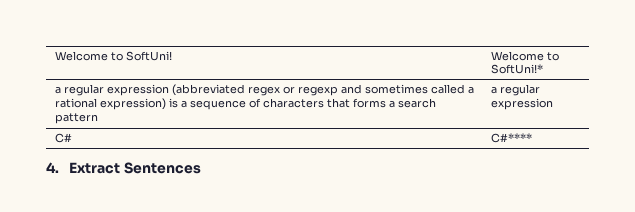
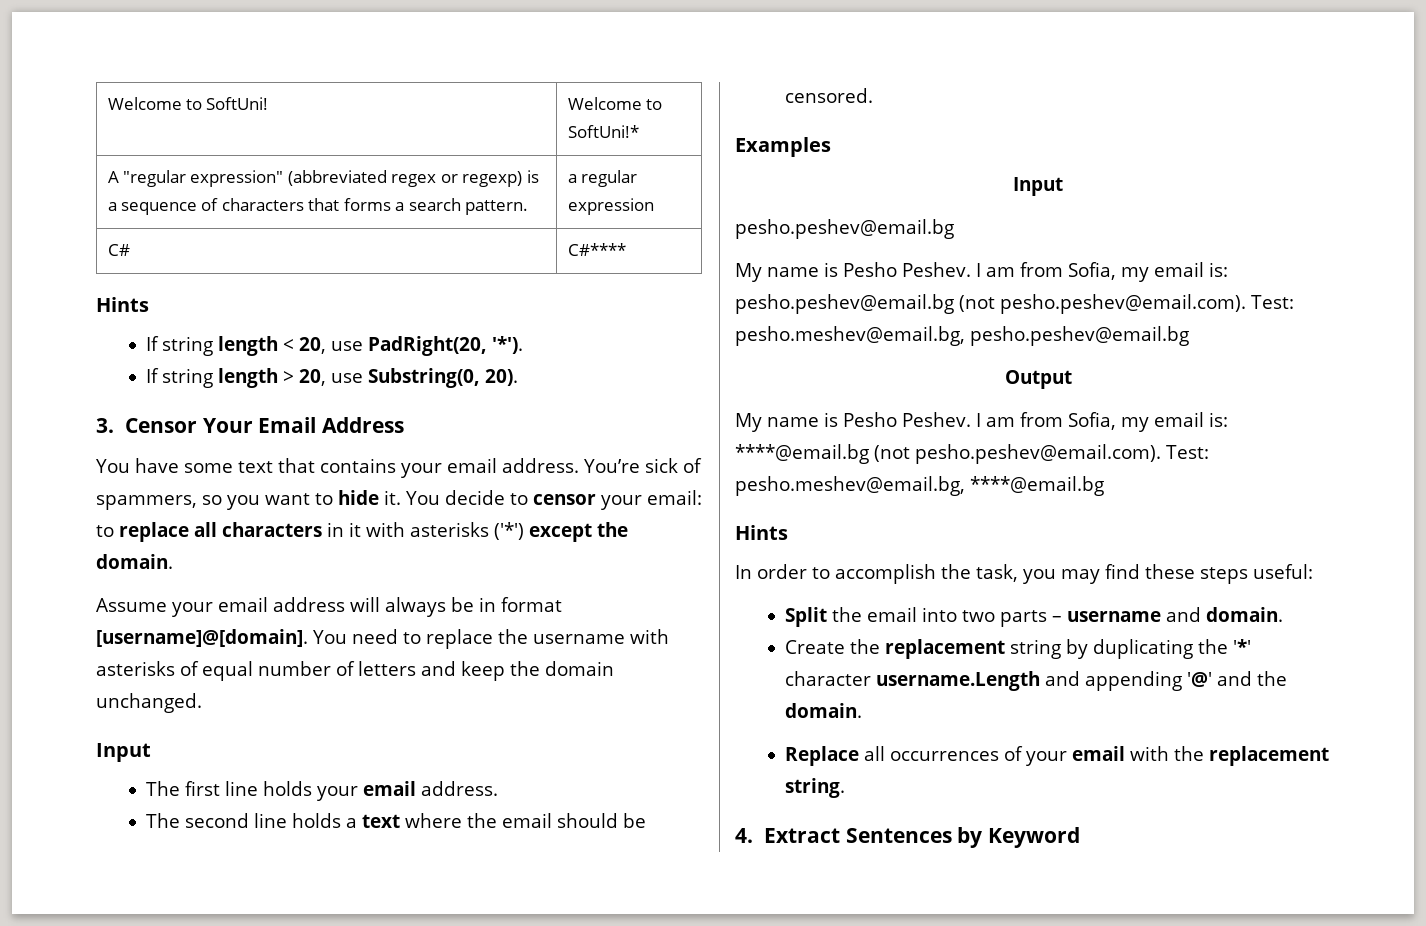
- a regular expression (abbreviated regex or regexp and sometimes called a rational expression) is a sequence of characters that forms a search pattern | a regular expression
+ A "regular expression" (abbreviated regex or regexp) is a sequence of characters that forms a search pattern. | a regular expression
  C# | C#****
+ Hints
+ If string length < 20, use PadRight(20, '*').
+ If string length > 20, use Substring(0, 20).
+ 3. Censor Your Email Address
+ You have some text that contains your email address. You’re sick of spammers, so you want to hide it. You decide to censor your email: to replace all characters in it with asterisks ('*') except the domain.
+ Assume your email address will always be in format [username]@[domain]. You need to replace the username with asterisks of equal number of letters and keep the domain unchanged.
+ Input
+ The first line holds your email address.
+ The second line holds a text where the email should be censored.
+ Examples
+ Input
+ pesho.peshev@email.bg
+ My name is Pesho Peshev. I am from Sofia, my email is: pesho.peshev@email.bg (not pesho.peshev@email.com). Test: pesho.meshev@email.bg, pesho.peshev@email.bg
+ Output
+ My name is Pesho Peshev. I am from Sofia, my email is: ****@email.bg (not pesho.peshev@email.com). Test: pesho.meshev@email.bg, ****@email.bg
+ Hints
+ In order to accomplish the task, you may find these steps useful:
+ Split the email into two parts – username and domain.
+ Create the replacement string by duplicating the '*' character username.Length and appending '@' and the domain.
+ Replace all occurrences of your email with the replacement string.
- 4. Extract Sentences
+ 4. Extract Sentences by Keyword

